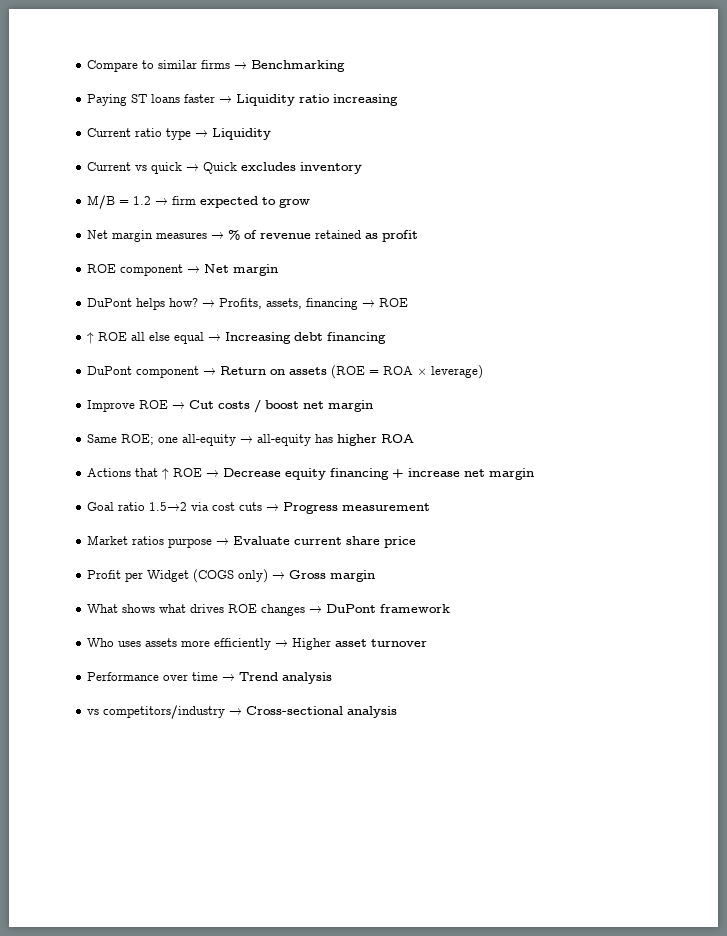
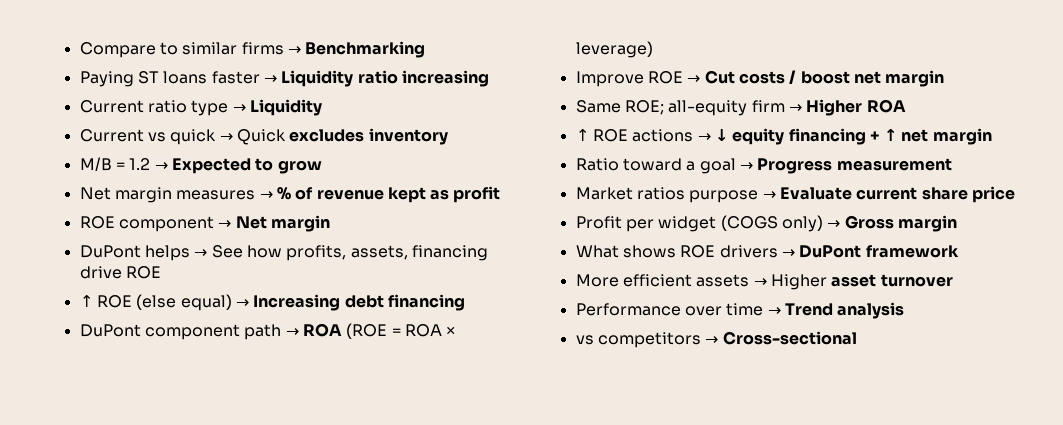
- M/B = 1.2 → firm expected to grow
+ M/B = 1.2 → Expected to grow
- Net margin measures → % of revenue retained as profit
+ Net margin measures → % of revenue kept as profit
- DuPont helps how? → Profits, assets, financing → ROE
+ DuPont helps → See how profits, assets, financing drive ROE
- ↑ ROE all else equal → Increasing debt financing
+ ↑ ROE (else equal) → Increasing debt financing
- DuPont component → Return on assets (ROE = ROA × leverage)
+ DuPont component path → ROA (ROE = ROA × leverage)
- Same ROE; one all-equity → all-equity has higher ROA
- Actions that ↑ ROE → Decrease equity financing + increase net margin
- Goal ratio 1.5→2 via cost cuts → Progress measurement
+ Same ROE; all-equity firm → Higher ROA
+ ↑ ROE actions → ↓ equity financing + ↑ net margin
+ Ratio toward a goal → Progress measurement
- Profit per Widget (COGS only) → Gross margin
+ Profit per widget (COGS only) → Gross margin
- What shows what drives ROE changes → DuPont framework
+ What shows ROE drivers → DuPont framework
- Who uses assets more efficiently → Higher asset turnover
+ More efficient assets → Higher asset turnover
- vs competitors/industry → Cross-sectional analysis
+ vs competitors → Cross-sectional

